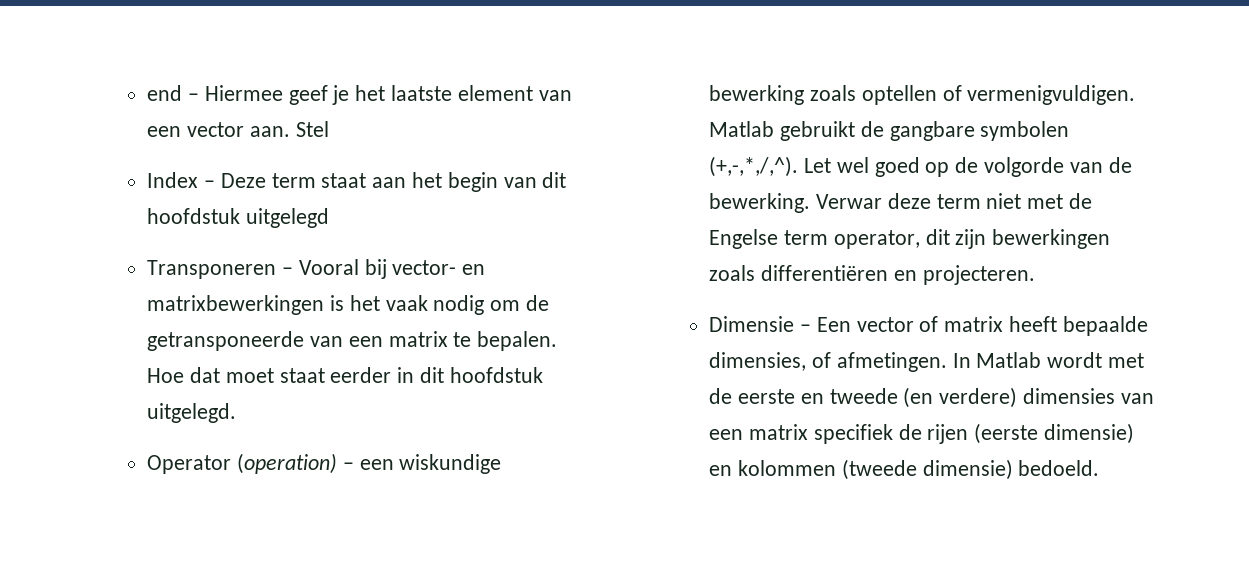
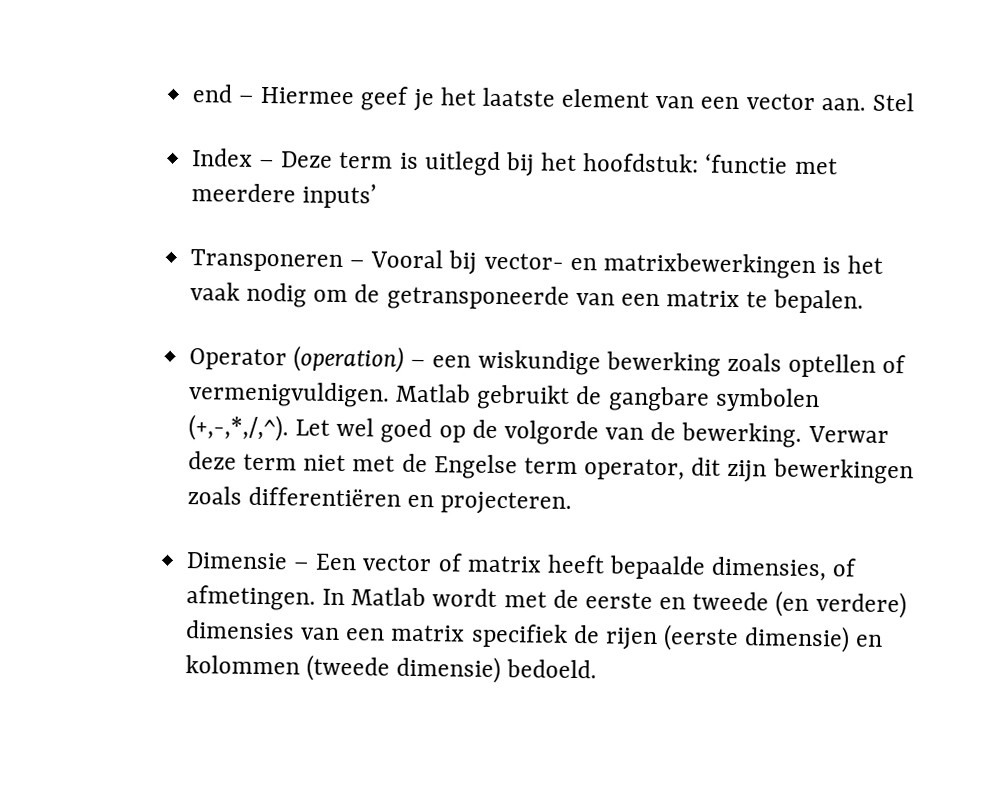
- Index – Deze term staat aan het begin van dit hoofdstuk uitgelegd
+ Index – Deze term is uitlegd bij het hoofdstuk: ‘functie met meerdere inputs’
- Hoe dat moet staat eerder in dit hoofdstuk uitgelegd.

